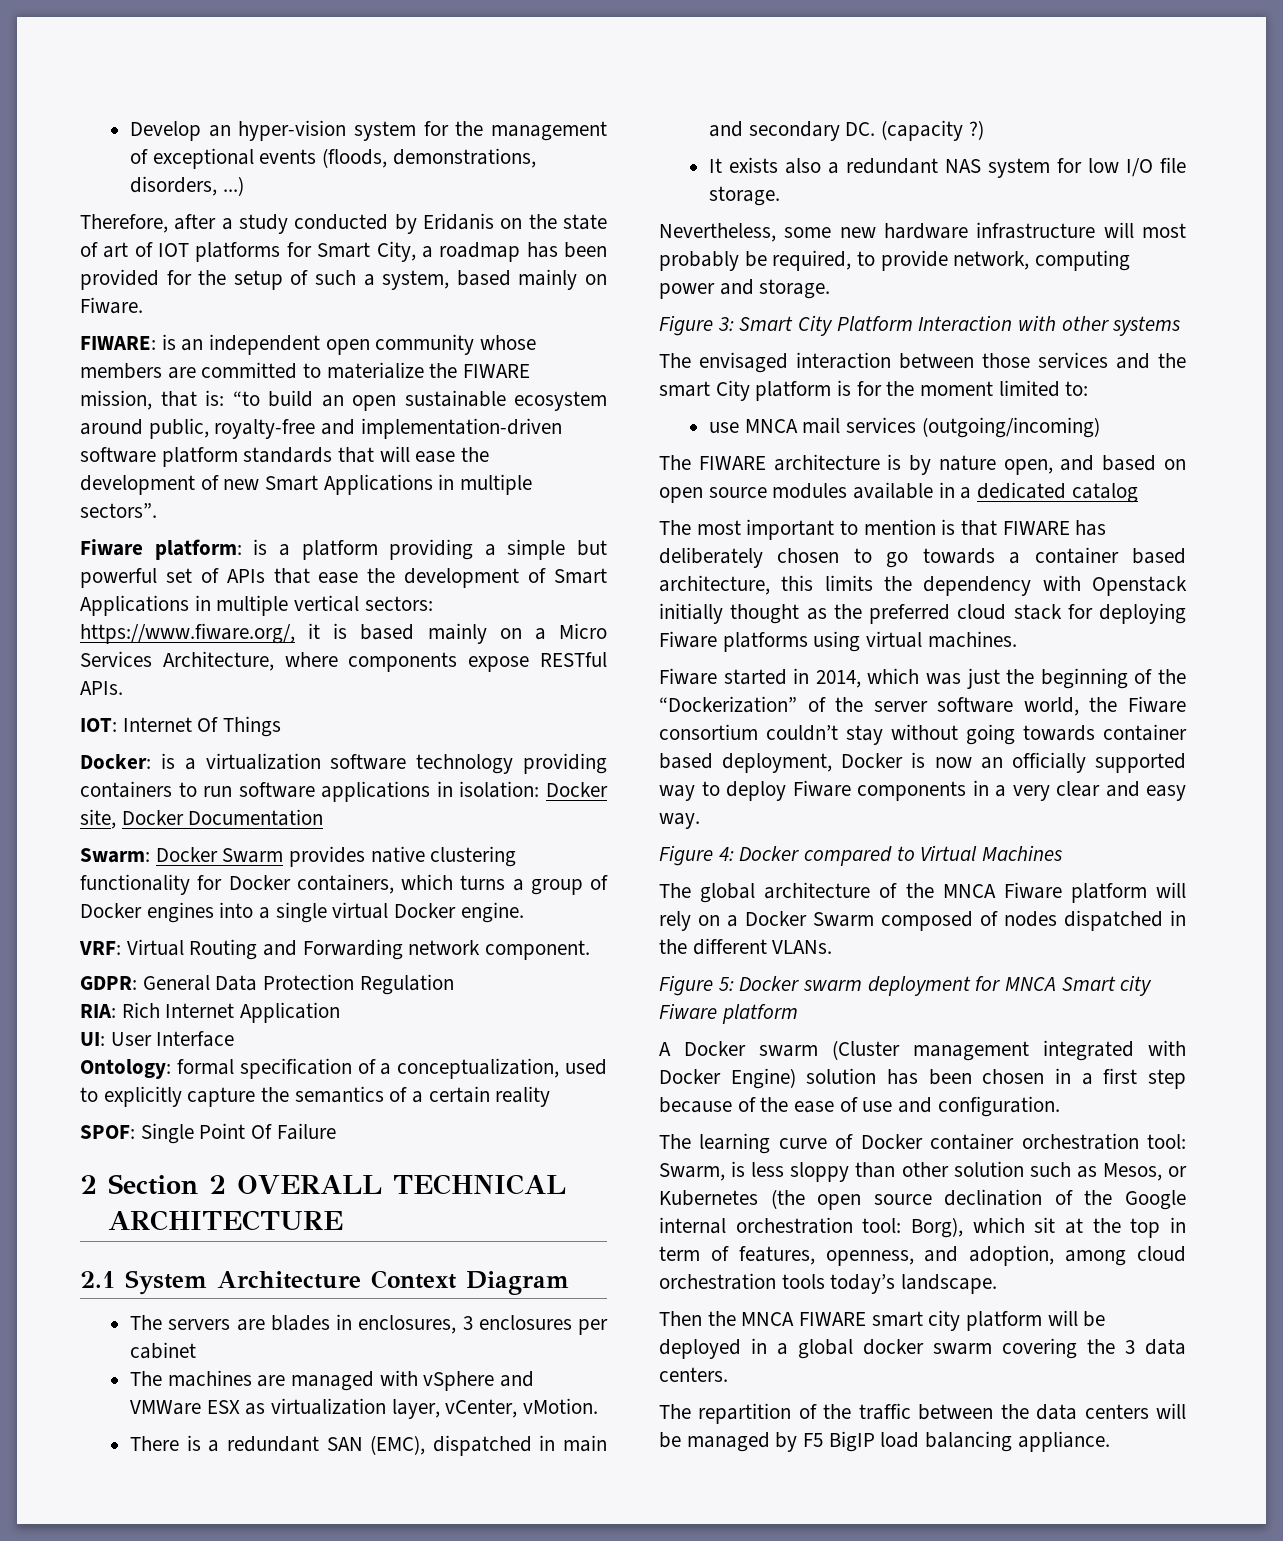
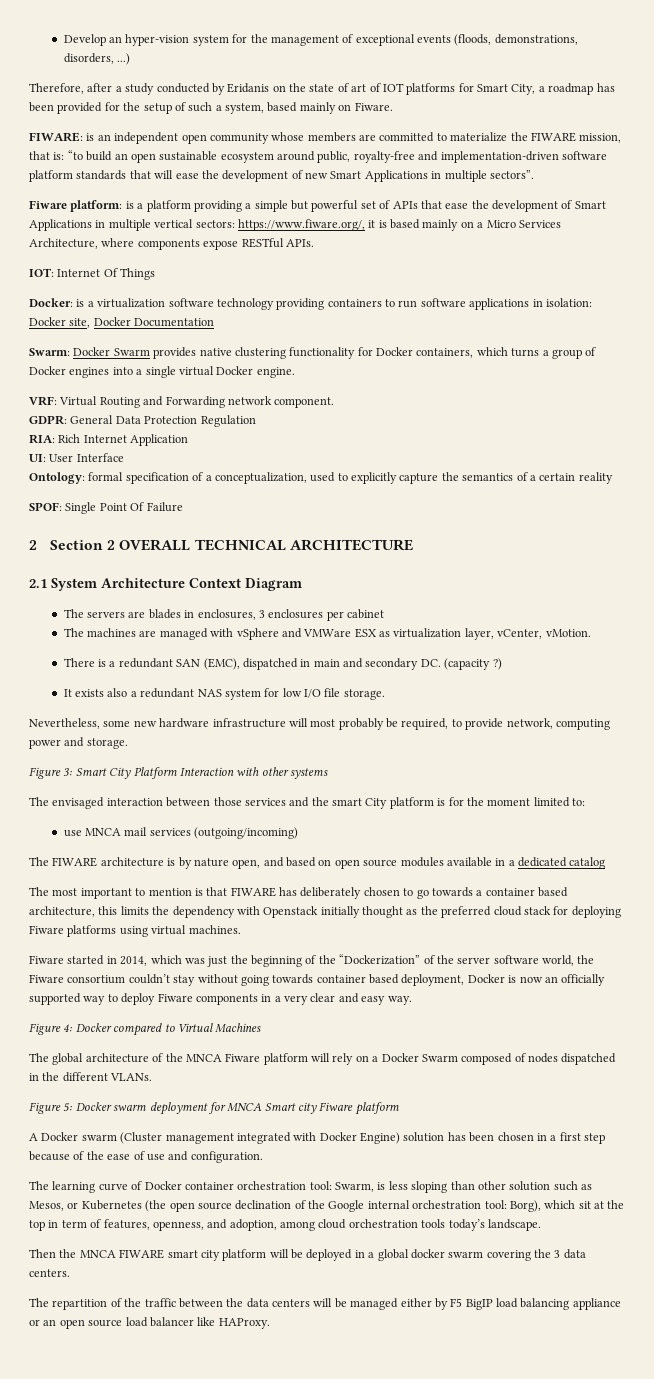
- The learning curve of Docker container orchestration tool: Swarm, is less sloppy than other solution such as Mesos, or Kubernetes (the open source declination of the Google internal orchestration tool: Borg), which sit at the top in term of features, openness, and adoption, among cloud orchestration tools today’s landscape.
+ The learning curve of Docker container orchestration tool: Swarm, is less sloping than other solution such as Mesos, or Kubernetes (the open source declination of the Google internal orchestration tool: Borg), which sit at the top in term of features, openness, and adoption, among cloud orchestration tools today’s landscape.
- The repartition of the traffic between the data centers will be managed by F5 BigIP load balancing appliance.
+ The repartition of the traffic between the data centers will be managed either by F5 BigIP load balancing appliance or an open source load balancer like HAProxy.

